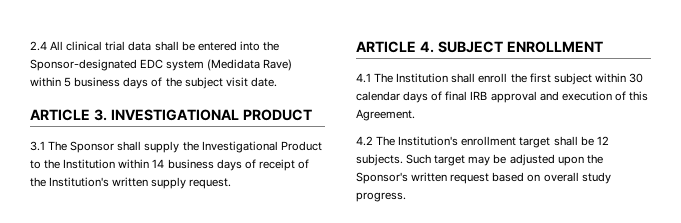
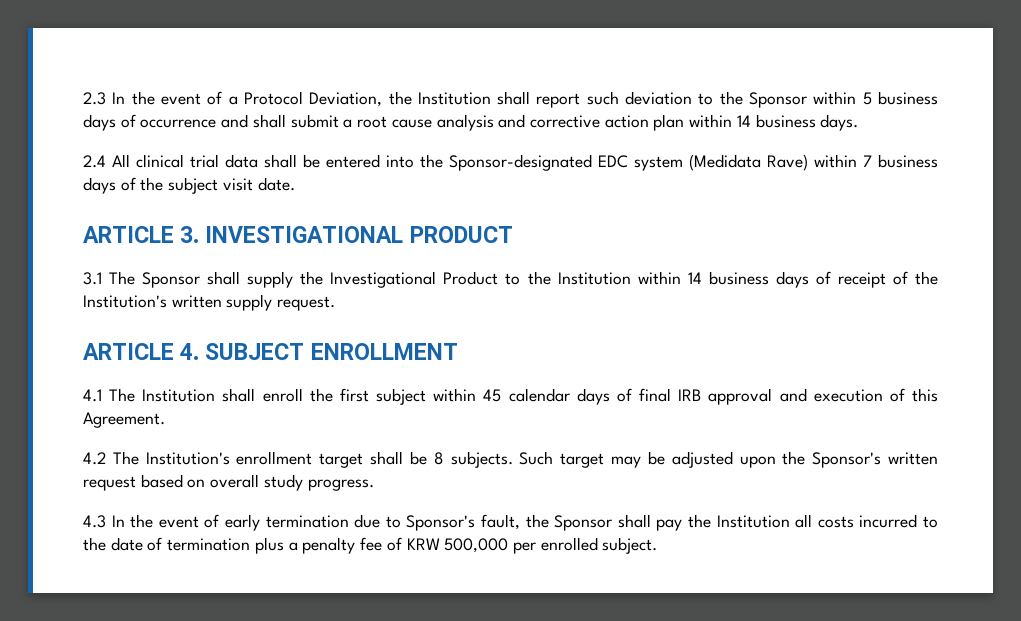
+ 2.3 In the event of a Protocol Deviation, the Institution shall report such deviation to the Sponsor within 5 business days of occurrence and shall submit a root cause analysis and corrective action plan within 14 business days.
- 2.4 All clinical trial data shall be entered into the Sponsor-designated EDC system (Medidata Rave) within 5 business days of the subject visit date.
+ 2.4 All clinical trial data shall be entered into the Sponsor-designated EDC system (Medidata Rave) within 7 business days of the subject visit date.
- 4.1 The Institution shall enroll the first subject within 30 calendar days of final IRB approval and execution of this Agreement.
+ 4.1 The Institution shall enroll the first subject within 45 calendar days of final IRB approval and execution of this Agreement.
- 4.2 The Institution's enrollment target shall be 12 subjects.
+ 4.2 The Institution's enrollment target shall be 8 subjects.
+ 4.3 In the event of early termination due to Sponsor's fault, the Sponsor shall pay the Institution all costs incurred to the date of termination plus a penalty fee of KRW 500,000 per enrolled subject.

